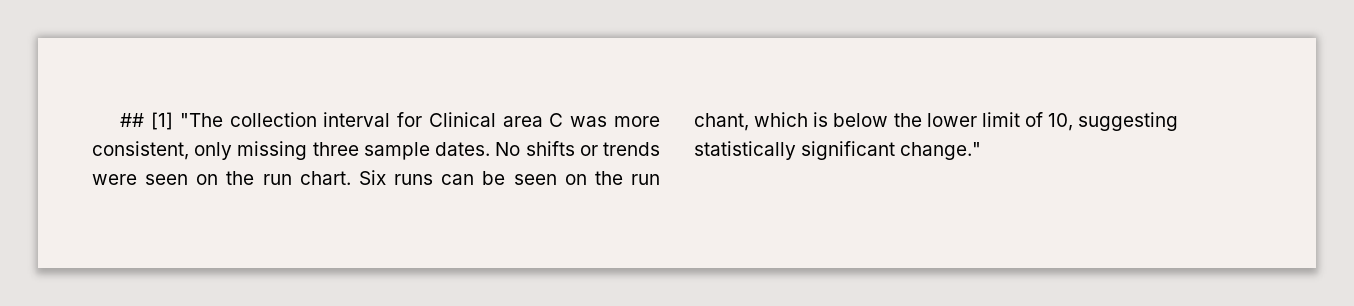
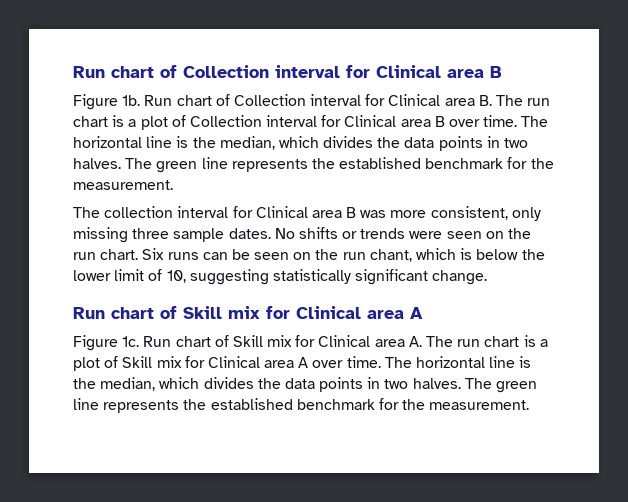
- ## [1] "The collection interval for Clinical area C was more consistent, only missing three sample dates.
+ Run chart of Collection interval for Clinical area B
+ Figure 1b. Run chart of Collection interval for Clinical area B. The run chart is a plot of Collection interval for Clinical area B over time. The horizontal line is the median, which divides the data points in two halves. The green line represents the established benchmark for the measurement.
+ The collection interval for Clinical area B was more consistent, only missing three sample dates.
- Six runs can be seen on the run chant, which is below the lower limit of 10, suggesting statistically significant change."
+ Six runs can be seen on the run chant, which is below the lower limit of 10, suggesting statistically significant change.
+ Run chart of Skill mix for Clinical area A
+ Figure 1c. Run chart of Skill mix for Clinical area A. The run chart is a plot of Skill mix for Clinical area A over time. The horizontal line is the median, which divides the data points in two halves. The green line represents the established benchmark for the measurement.

